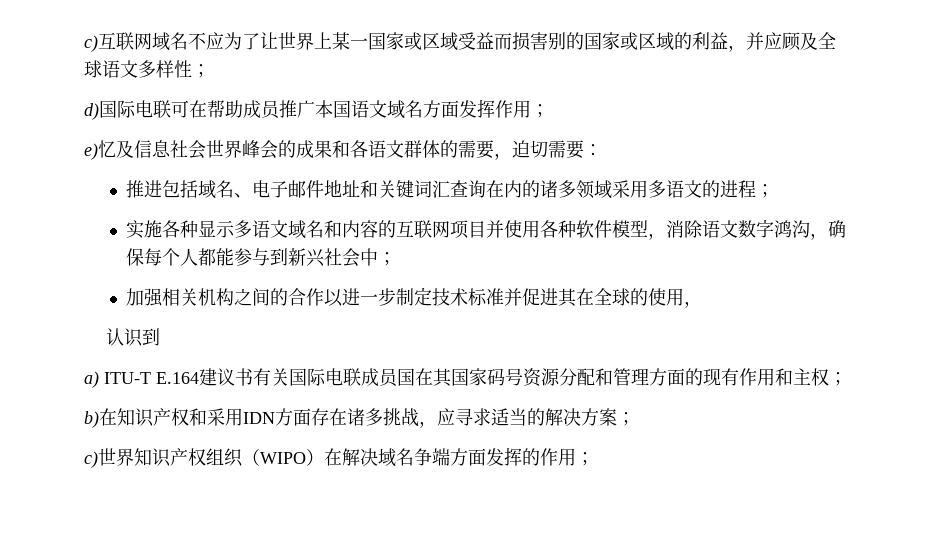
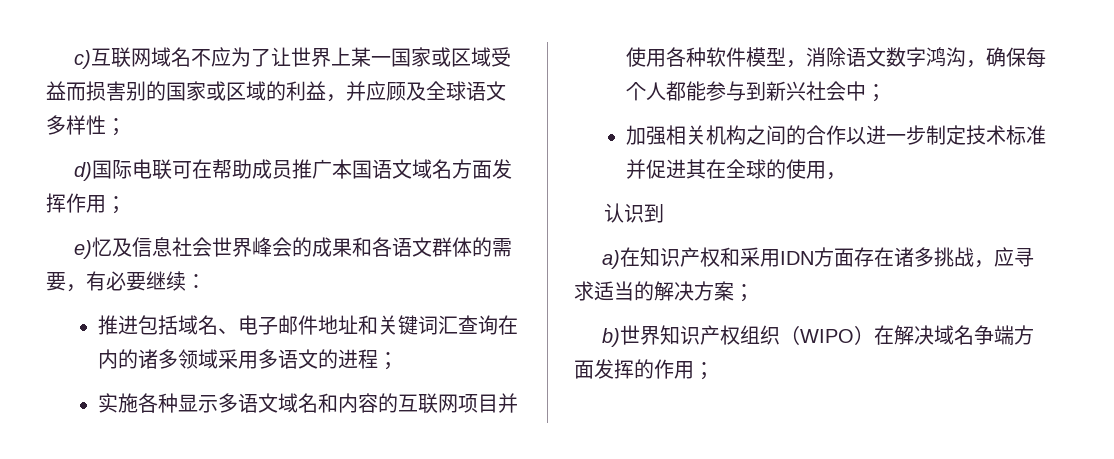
- e)忆及信息社会世界峰会的成果和各语文群体的需要，迫切需要：
+ e)忆及信息社会世界峰会的成果和各语文群体的需要，有必要继续：
- a) ITU-T E.164建议书有关国际电联成员国在其国家码号资源分配和管理方面的现有作用和主权；
- b)在知识产权和采用IDN方面存在诸多挑战，应寻求适当的解决方案；
+ a)在知识产权和采用IDN方面存在诸多挑战，应寻求适当的解决方案；
- c)世界知识产权组织（WIPO）在解决域名争端方面发挥的作用；
+ b)世界知识产权组织（WIPO）在解决域名争端方面发挥的作用；

